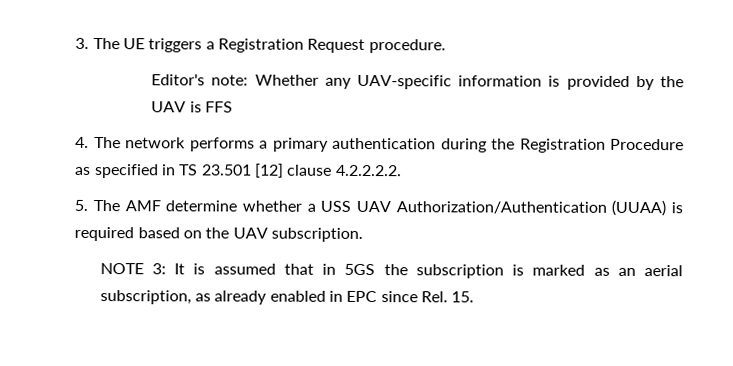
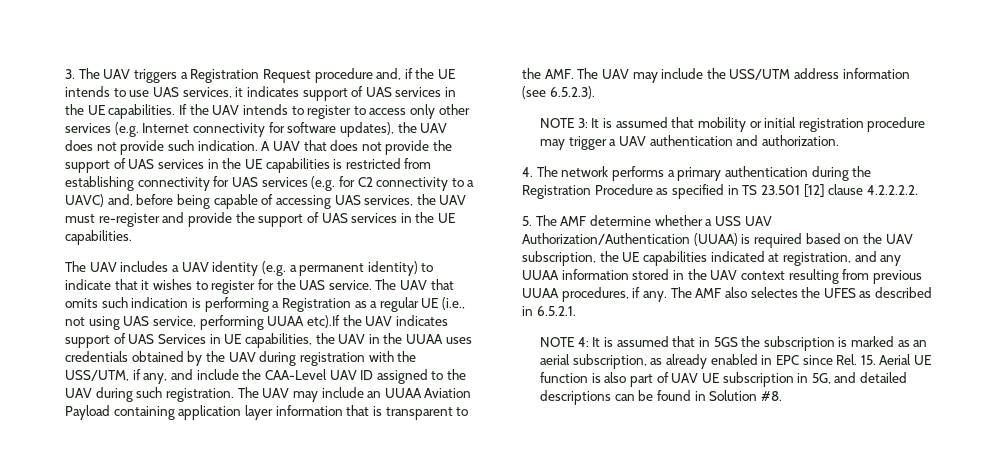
- 3. The UE triggers a Registration Request procedure.
- Editor's note: Whether any UAV-specific information is provided by the UAV is FFS
+ 3. The UAV triggers a Registration Request procedure and, if the UE intends to use UAS services, it indicates support of UAS services in the UE capabilities. If the UAV intends to register to access only other services (e.g. Internet connectivity for software updates), the UAV does not provide such indication. A UAV that does not provide the support of UAS services in the UE capabilities is restricted from establishing connectivity for UAS services (e.g. for C2 connectivity to a UAVC) and, before being capable of accessing UAS services, the UAV must re-register and provide the support of UAS services in the UE capabilities.
+ The UAV includes a UAV identity (e.g. a permanent identity) to indicate that it wishes to register for the UAS service. The UAV that omits such indication is performing a Registration as a regular UE (i.e., not using UAS service, performing UUAA etc).If the UAV indicates support of UAS Services in UE capabilities, the UAV in the UUAA uses credentials obtained by the UAV during registration with the USS/UTM, if any, and include the CAA-Level UAV ID assigned to the UAV during such registration. The UAV may include an UUAA Aviation Payload containing application layer information that is transparent to the AMF. The UAV may include the USS/UTM address information (see 6.5.2.3).
+ NOTE 3: It is assumed that mobility or initial registration procedure may trigger a UAV authentication and authorization.
- 5. The AMF determine whether a USS UAV Authorization/Authentication (UUAA) is required based on the UAV subscription.
- NOTE 3: It is assumed that in 5GS the subscription is marked as an aerial subscription, as already enabled in EPC since Rel. 15.
+ 5. The AMF determine whether a USS UAV Authorization/Authentication (UUAA) is required based on the UAV subscription, the UE capabilities indicated at registration, and any UUAA information stored in the UAV context resulting from previous UUAA procedures, if any. The AMF also selectes the UFES as described in 6.5.2.1.
+ NOTE 4: It is assumed that in 5GS the subscription is marked as an aerial subscription, as already enabled in EPC since Rel. 15. Aerial UE function is also part of UAV UE subscription in 5G, and detailed descriptions can be found in Solution #8.

